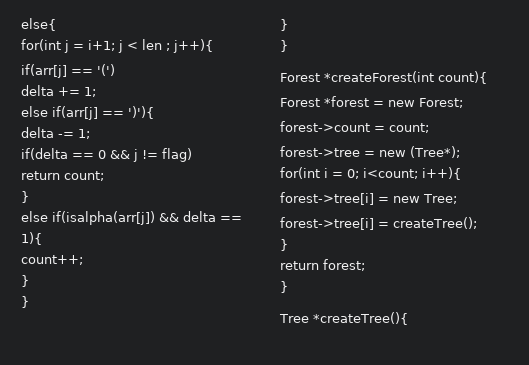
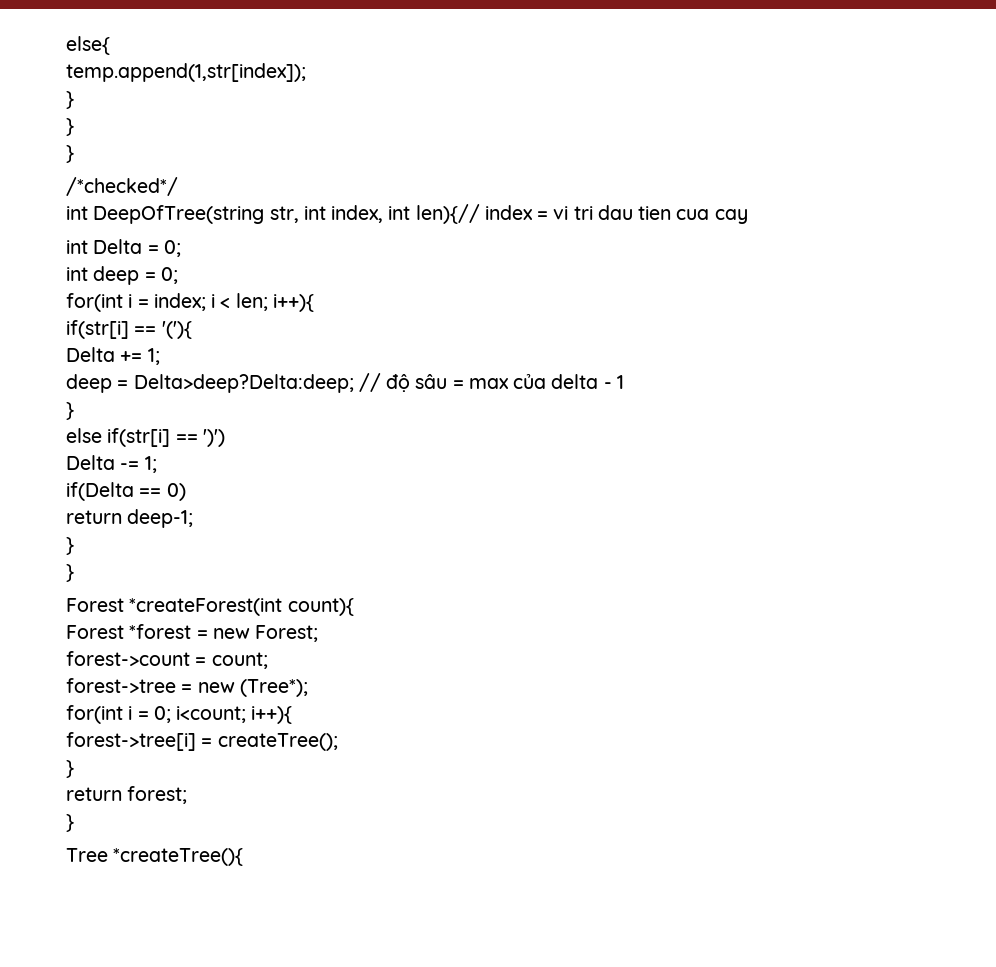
- for(int j = i+1; j < len ; j++){
- if(arr[j] == '(')
- delta += 1;
- else if(arr[j] == ')'){
- delta -= 1;
- if(delta == 0 && j != flag)
- return count;
- }
- else if(isalpha(arr[j]) && delta == 1){
- count++;
+ temp.append(1,str[index]);
  }
  }
+ }
+ /*checked*/
+ int DeepOfTree(string str, int index, int len){// index = vi tri dau tien cua cay
+ int Delta = 0;
+ int deep = 0;
+ for(int i = index; i < len; i++){
+ if(str[i] == '('){
+ Delta += 1;
+ deep = Delta>deep?Delta:deep; // độ sâu = max của delta - 1
+ }
+ else if(str[i] == ')')
+ Delta -= 1;
+ if(Delta == 0)
+ return deep-1;
- forest->tree[i] = new Tree;

